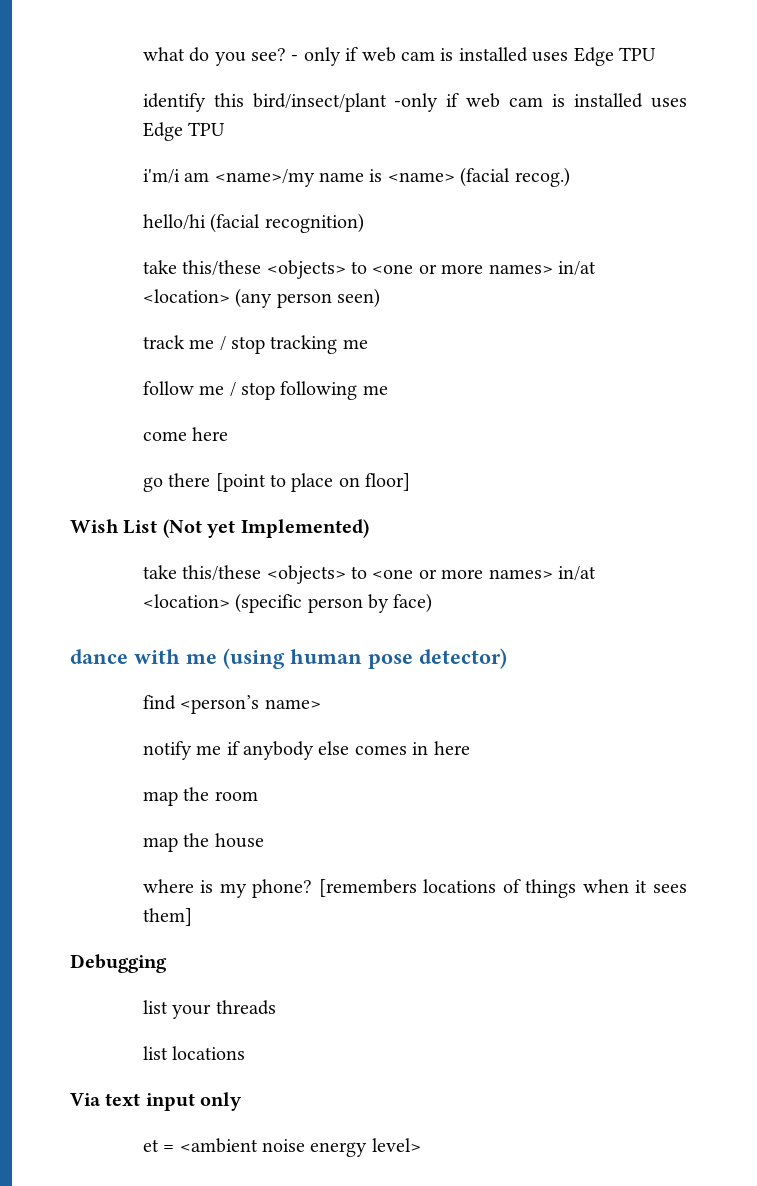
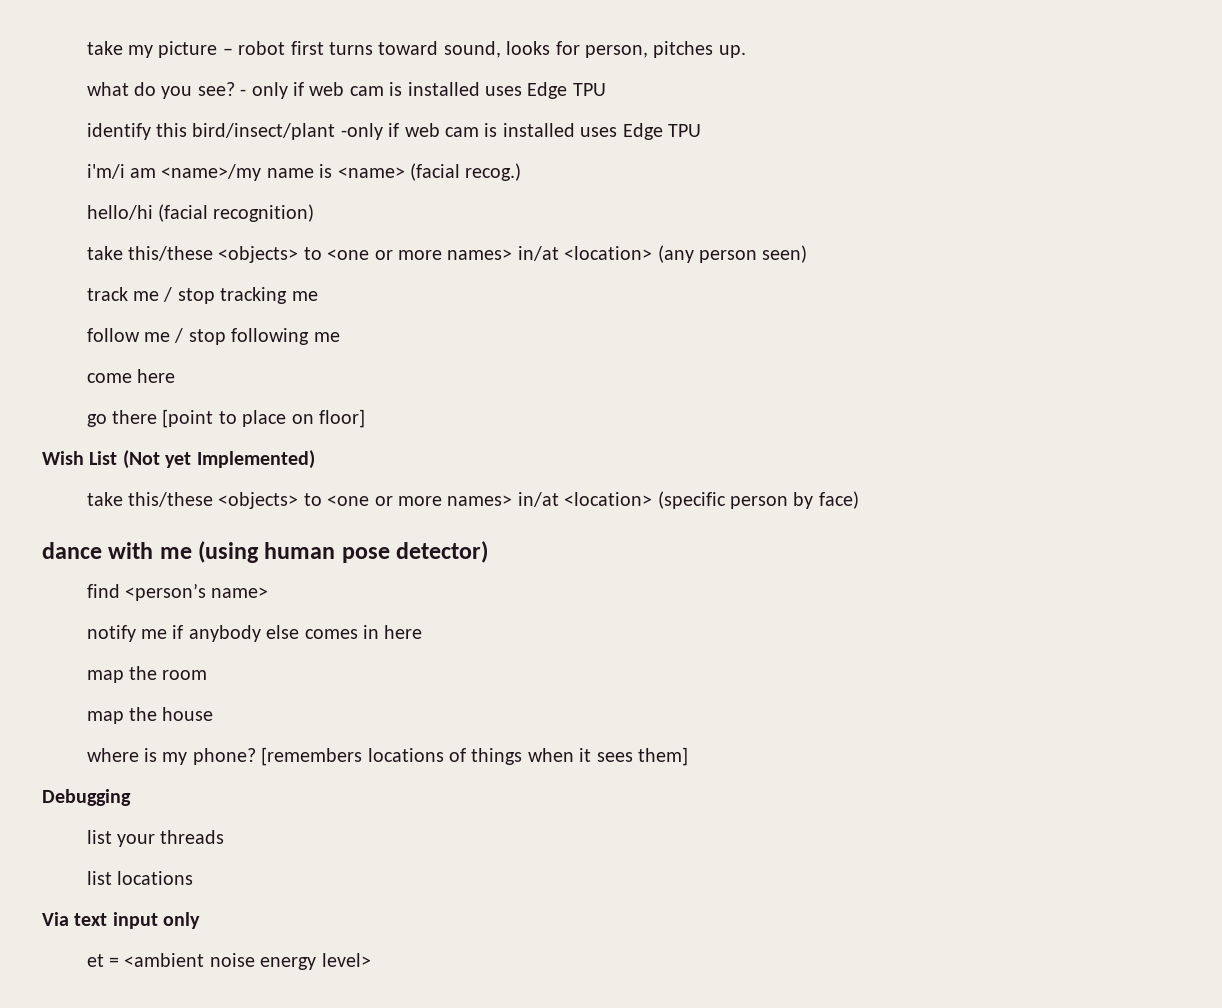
+ take my picture – robot first turns toward sound, looks for person, pitches up.

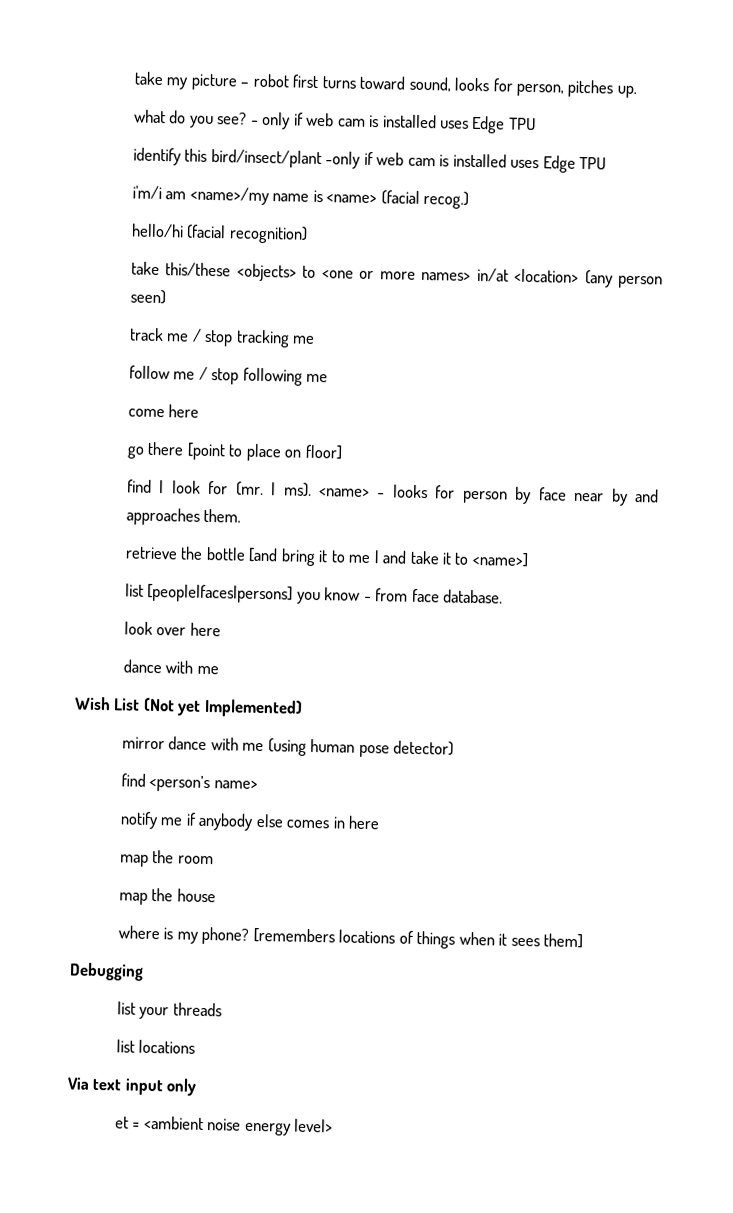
+ find | look for (mr. | ms). <name> - looks for person by face near by and approaches them.
+ retrieve the bottle [and bring it to me | and take it to <name>]
+ list [people|faces|persons] you know - from face database.
+ look over here
+ dance with me
- take this/these <objects> to <one or more names> in/at <location> (specific person by face)
- dance with me (using human pose detector)
+ mirror dance with me (using human pose detector)

